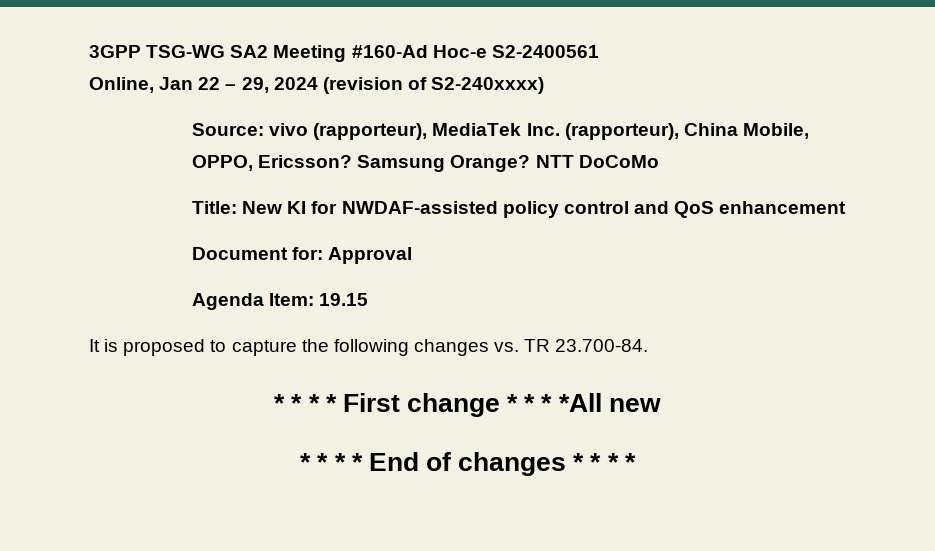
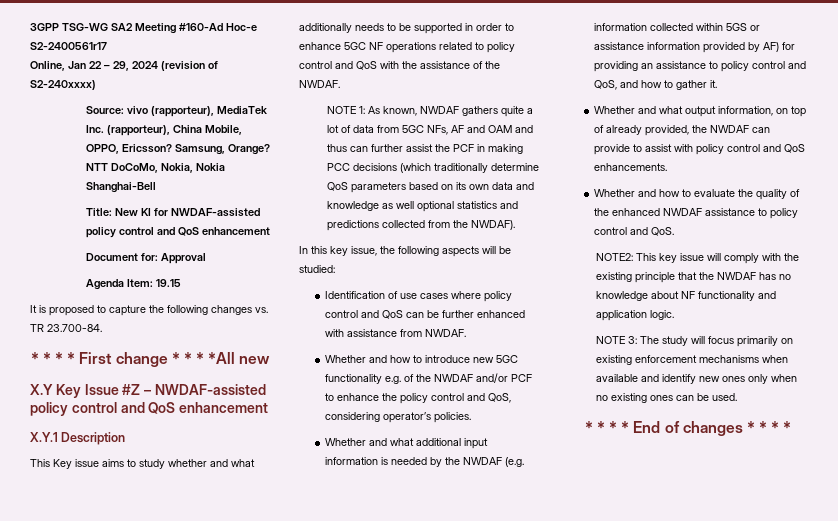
- 3GPP TSG-WG SA2 Meeting #160-Ad Hoc-e S2-2400561
+ 3GPP TSG-WG SA2 Meeting #160-Ad Hoc-e S2-2400561r17
- Samsung Orange?
+ Samsung, Orange?
- NTT DoCoMo
+ NTT DoCoMo, Nokia, Nokia Shanghai-Bell
+ X.Y Key Issue #Z – NWDAF-assisted policy control and QoS enhancement
+ X.Y.1 Description
+ This Key issue aims to study whether and what additionally needs to be supported in order to enhance 5GC NF operations related to policy control and QoS with the assistance of the NWDAF.
+ NOTE 1: As known, NWDAF gathers quite a lot of data from 5GC NFs, AF and OAM and thus can further assist the PCF in making PCC decisions (which traditionally determine QoS parameters based on its own data and knowledge as well optional statistics and predictions collected from the NWDAF).
+ In this key issue, the following aspects will be studied:
+ Identification of use cases where policy control and QoS can be further enhanced with assistance from NWDAF.
+ Whether and how to introduce new 5GC functionality e.g. of the NWDAF and/or PCF to enhance the policy control and QoS, considering operator’s policies.
+ Whether and what additional input information is needed by the NWDAF (e.g. information collected within 5GS or assistance information provided by AF) for providing an assistance to policy control and QoS, and how to gather it.
+ Whether and what output information, on top of already provided, the NWDAF can provide to assist with policy control and QoS enhancements.
+ Whether and how to evaluate the quality of the enhanced NWDAF assistance to policy control and QoS.
+ NOTE2: This key issue will comply with the existing principle that the NWDAF has no knowledge about NF functionality and application logic.
+ NOTE 3: The study will focus primarily on existing enforcement mechanisms when available and identify new ones only when no existing ones can be used.

